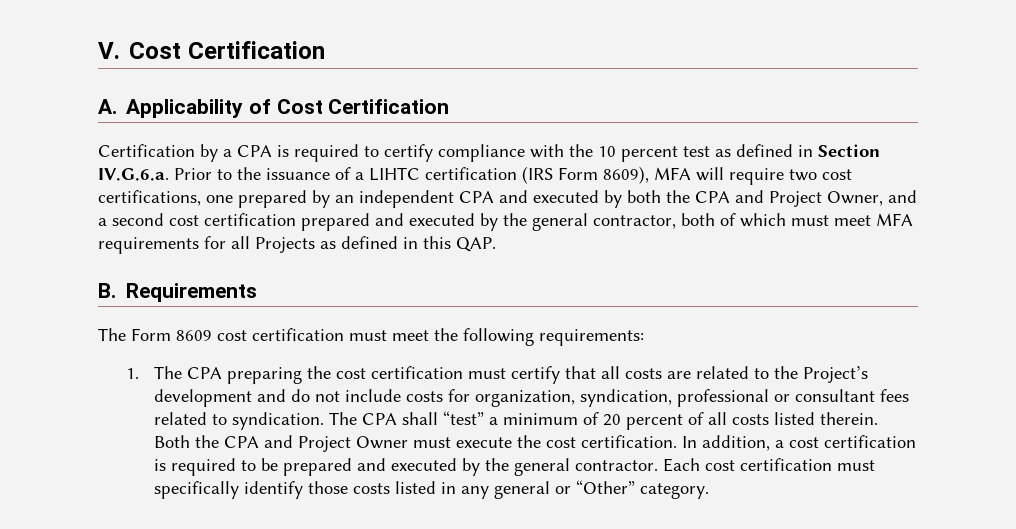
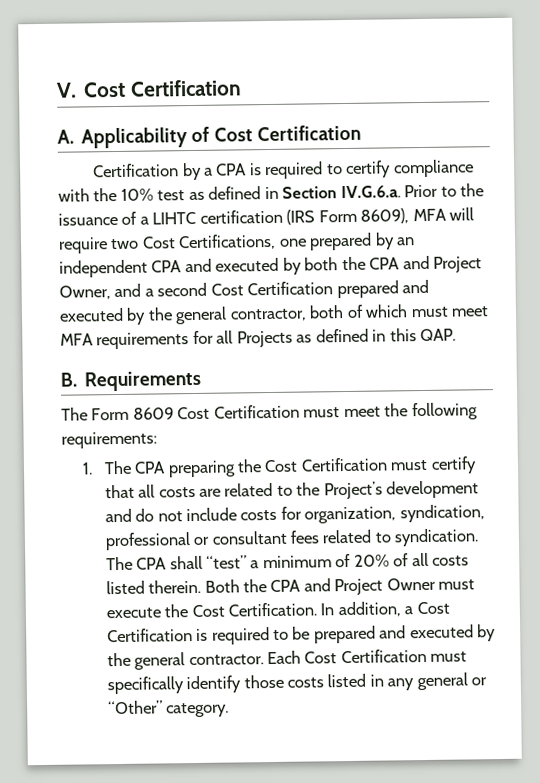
- Certification by a CPA is required to certify compliance with the 10 percent test as defined in Section IV.G.6.a. Prior to the issuance of a LIHTC certification (IRS Form 8609), MFA will require two cost certifications, one prepared by an independent CPA and executed by both the CPA and Project Owner, and a second cost certification prepared and executed by the general contractor, both of which must meet MFA requirements for all Projects as defined in this QAP.
+ Certification by a CPA is required to certify compliance with the 10% test as defined in Section IV.G.6.a. Prior to the issuance of a LIHTC certification (IRS Form 8609), MFA will require two Cost Certifications, one prepared by an independent CPA and executed by both the CPA and Project Owner, and a second Cost Certification prepared and executed by the general contractor, both of which must meet MFA requirements for all Projects as defined in this QAP.
- The Form 8609 cost certification must meet the following requirements:
+ The Form 8609 Cost Certification must meet the following requirements:
- 1. The CPA preparing the cost certification must certify that all costs are related to the Project’s development and do not include costs for organization, syndication, professional or consultant fees related to syndication.
+ 1. The CPA preparing the Cost Certification must certify that all costs are related to the Project’s development and do not include costs for organization, syndication, professional or consultant fees related to syndication.
- The CPA shall “test” a minimum of 20 percent of all costs listed therein.
+ The CPA shall “test” a minimum of 20% of all costs listed therein.
- Both the CPA and Project Owner must execute the cost certification.
+ Both the CPA and Project Owner must execute the Cost Certification.
- In addition, a cost certification is required to be prepared and executed by the general contractor.
+ In addition, a Cost Certification is required to be prepared and executed by the general contractor.
- Each cost certification must specifically identify those costs listed in any general or “Other” category.
+ Each Cost Certification must specifically identify those costs listed in any general or “Other” category.

